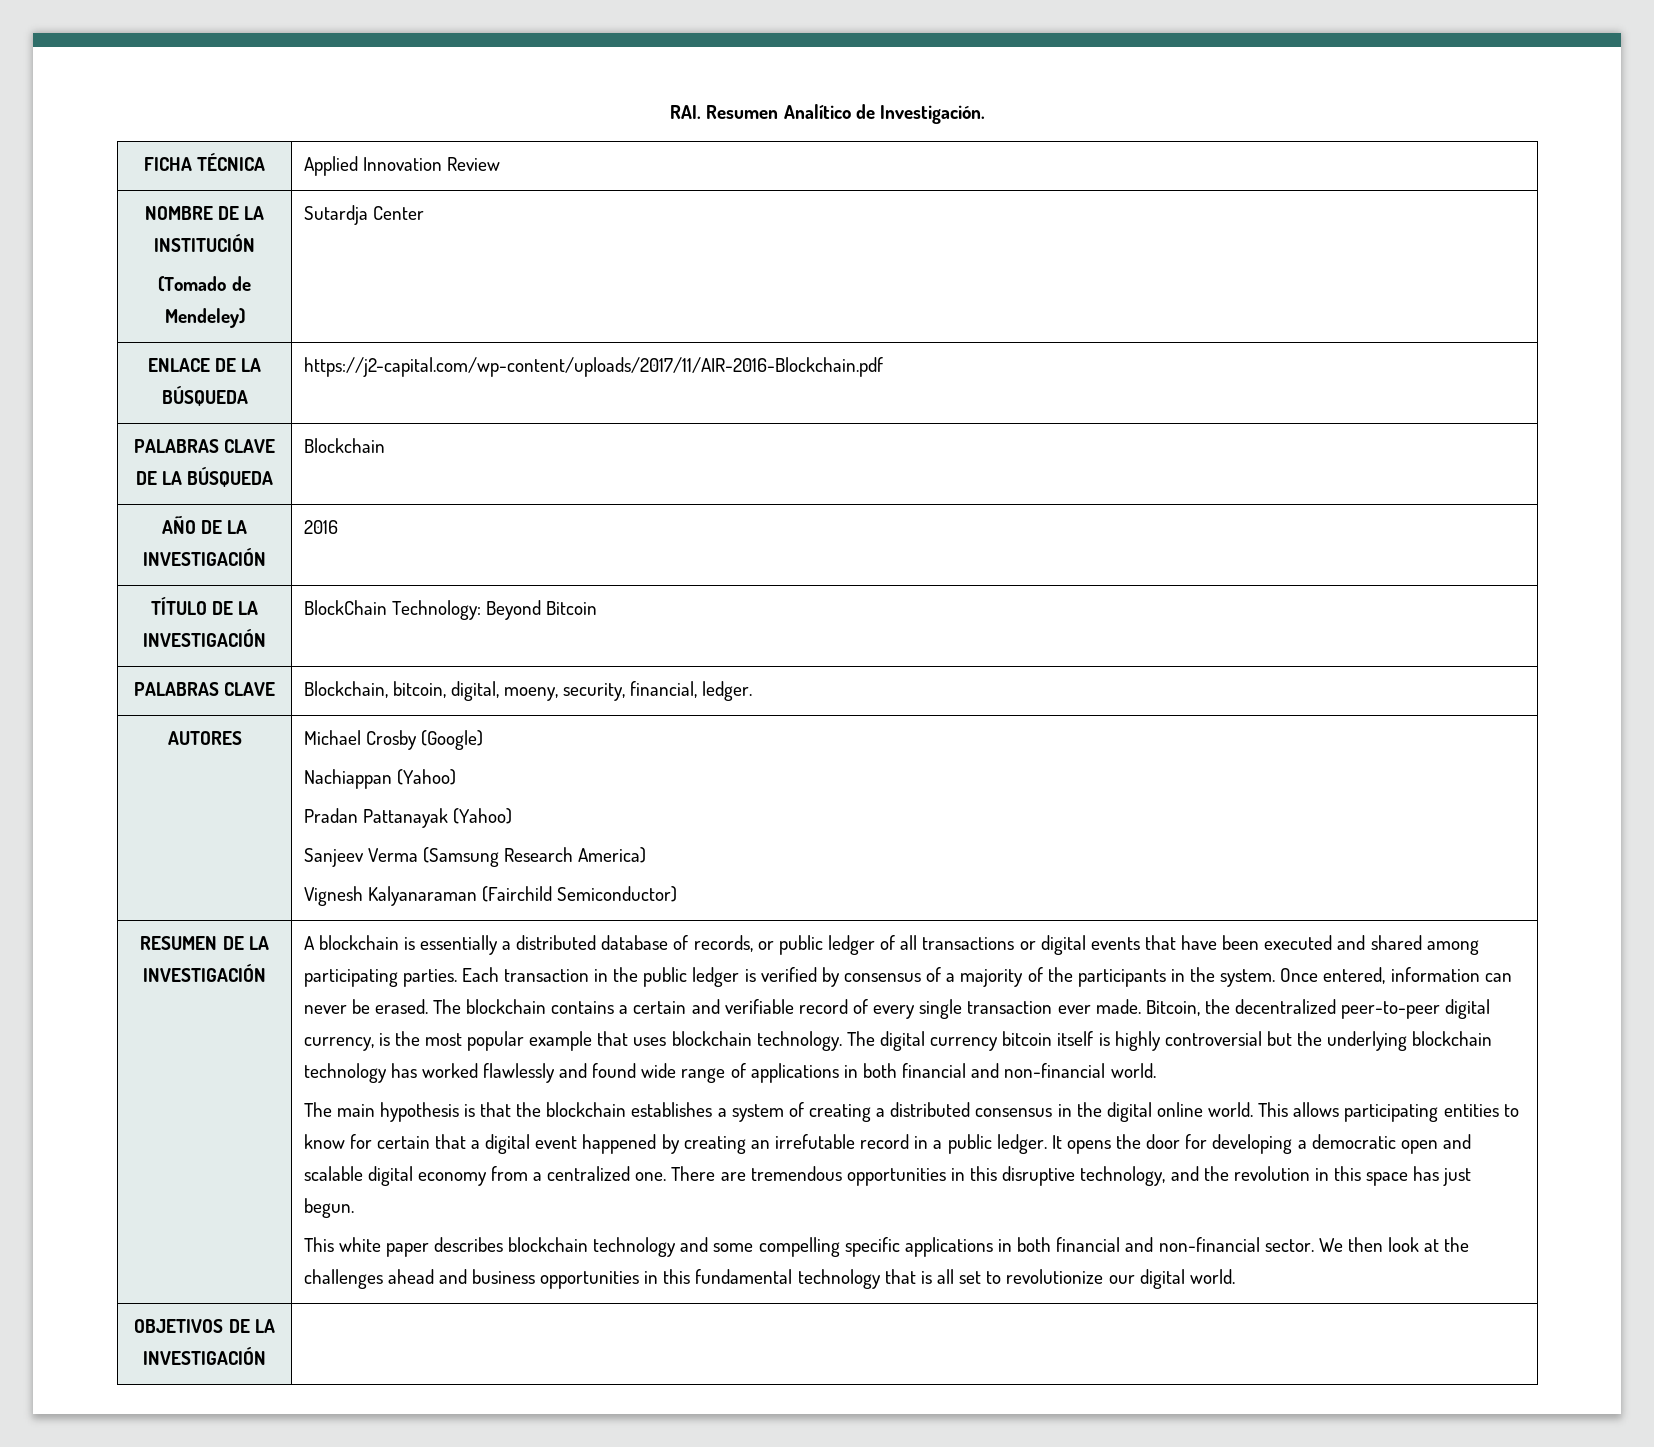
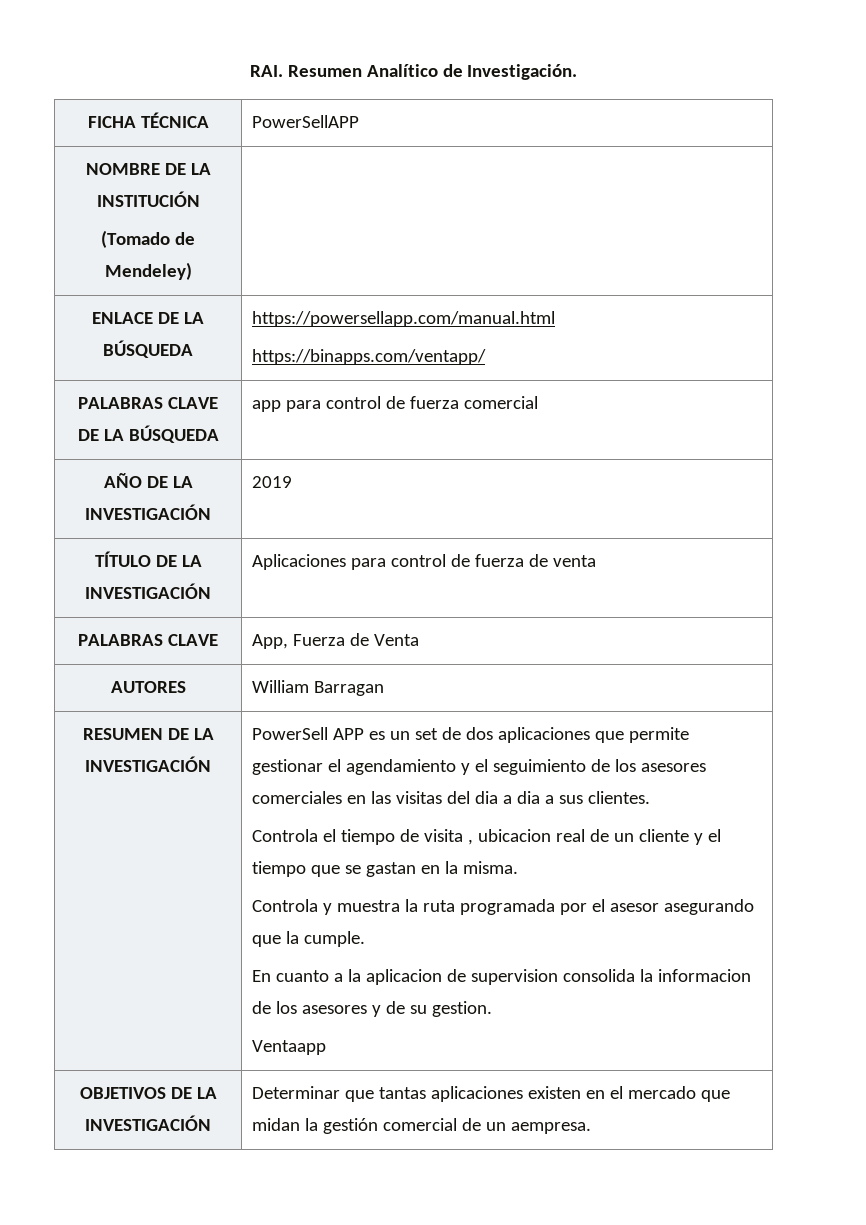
- FICHA TÉCNICA | Applied Innovation Review
+ FICHA TÉCNICA | PowerSellAPP
  NOMBRE DE LA INSTITUCIÓN
- (Tomado de Mendeley) | Sutardja Center
+ (Tomado de Mendeley) |
- ENLACE DE LA BÚSQUEDA | https://j2-capital.com/wp-content/uploads/2017/11/AIR-2016-Blockchain.pdf
+ ENLACE DE LA BÚSQUEDA | https://powersellapp.com/manual.html
+ https://binapps.com/ventapp/
- PALABRAS CLAVE DE LA BÚSQUEDA | Blockchain
+ PALABRAS CLAVE DE LA BÚSQUEDA | app para control de fuerza comercial
- AÑO DE LA INVESTIGACIÓN | 2016
+ AÑO DE LA INVESTIGACIÓN | 2019
- TÍTULO DE LA INVESTIGACIÓN | BlockChain Technology: Beyond Bitcoin
- PALABRAS CLAVE | Blockchain, bitcoin, digital, moeny, security, financial, ledger.
- AUTORES | Michael Crosby (Google)
- Nachiappan (Yahoo)
- Pradan Pattanayak (Yahoo)
- Sanjeev Verma (Samsung Research America)
- Vignesh Kalyanaraman (Fairchild Semiconductor)
- RESUMEN DE LA INVESTIGACIÓN | A blockchain is essentially a distributed database of records, or public ledger of all transactions or digital events that have been executed and shared among participating parties. Each transaction in the public ledger is verified by consensus of a majority of the participants in the system. Once entered, information can never be erased. The blockchain contains a certain and verifiable record of every single transaction ever made. Bitcoin, the decentralized peer-to-peer digital currency, is the most popular example that uses blockchain technology. The digital currency bitcoin itself is highly controversial but the underlying blockchain technology has worked flawlessly and found wide range of applications in both financial and non-financial world.
- The main hypothesis is that the blockchain establishes a system of creating a distributed consensus in the digital online world. This allows participating entities to know for certain that a digital event happened by creating an irrefutable record in a public ledger. It opens the door for developing a democratic open and scalable digital economy from a centralized one. There are tremendous opportunities in this disruptive technology, and the revolution in this space has just begun.
- This white paper describes blockchain technology and some compelling specific applications in both financial and non-financial sector. We then look at the challenges ahead and business opportunities in this fundamental technology that is all set to revolutionize our digital world.
- OBJETIVOS DE LA INVESTIGACIÓN |
+ TÍTULO DE LA INVESTIGACIÓN | Aplicaciones para control de fuerza de venta
+ PALABRAS CLAVE | App, Fuerza de Venta
+ AUTORES | William Barragan
+ RESUMEN DE LA INVESTIGACIÓN | PowerSell APP es un set de dos aplicaciones que permite gestionar el agendamiento y el seguimiento de los asesores comerciales en las visitas del dia a dia a sus clientes.
+ Controla el tiempo de visita , ubicacion real de un cliente y el tiempo que se gastan en la misma.
+ Controla y muestra la ruta programada por el asesor asegurando que la cumple.
+ En cuanto a la aplicacion de supervision consolida la informacion de los asesores y de su gestion.
+ Ventaapp
+ OBJETIVOS DE LA INVESTIGACIÓN | Determinar que tantas aplicaciones existen en el mercado que midan la gestión comercial de un aempresa.

